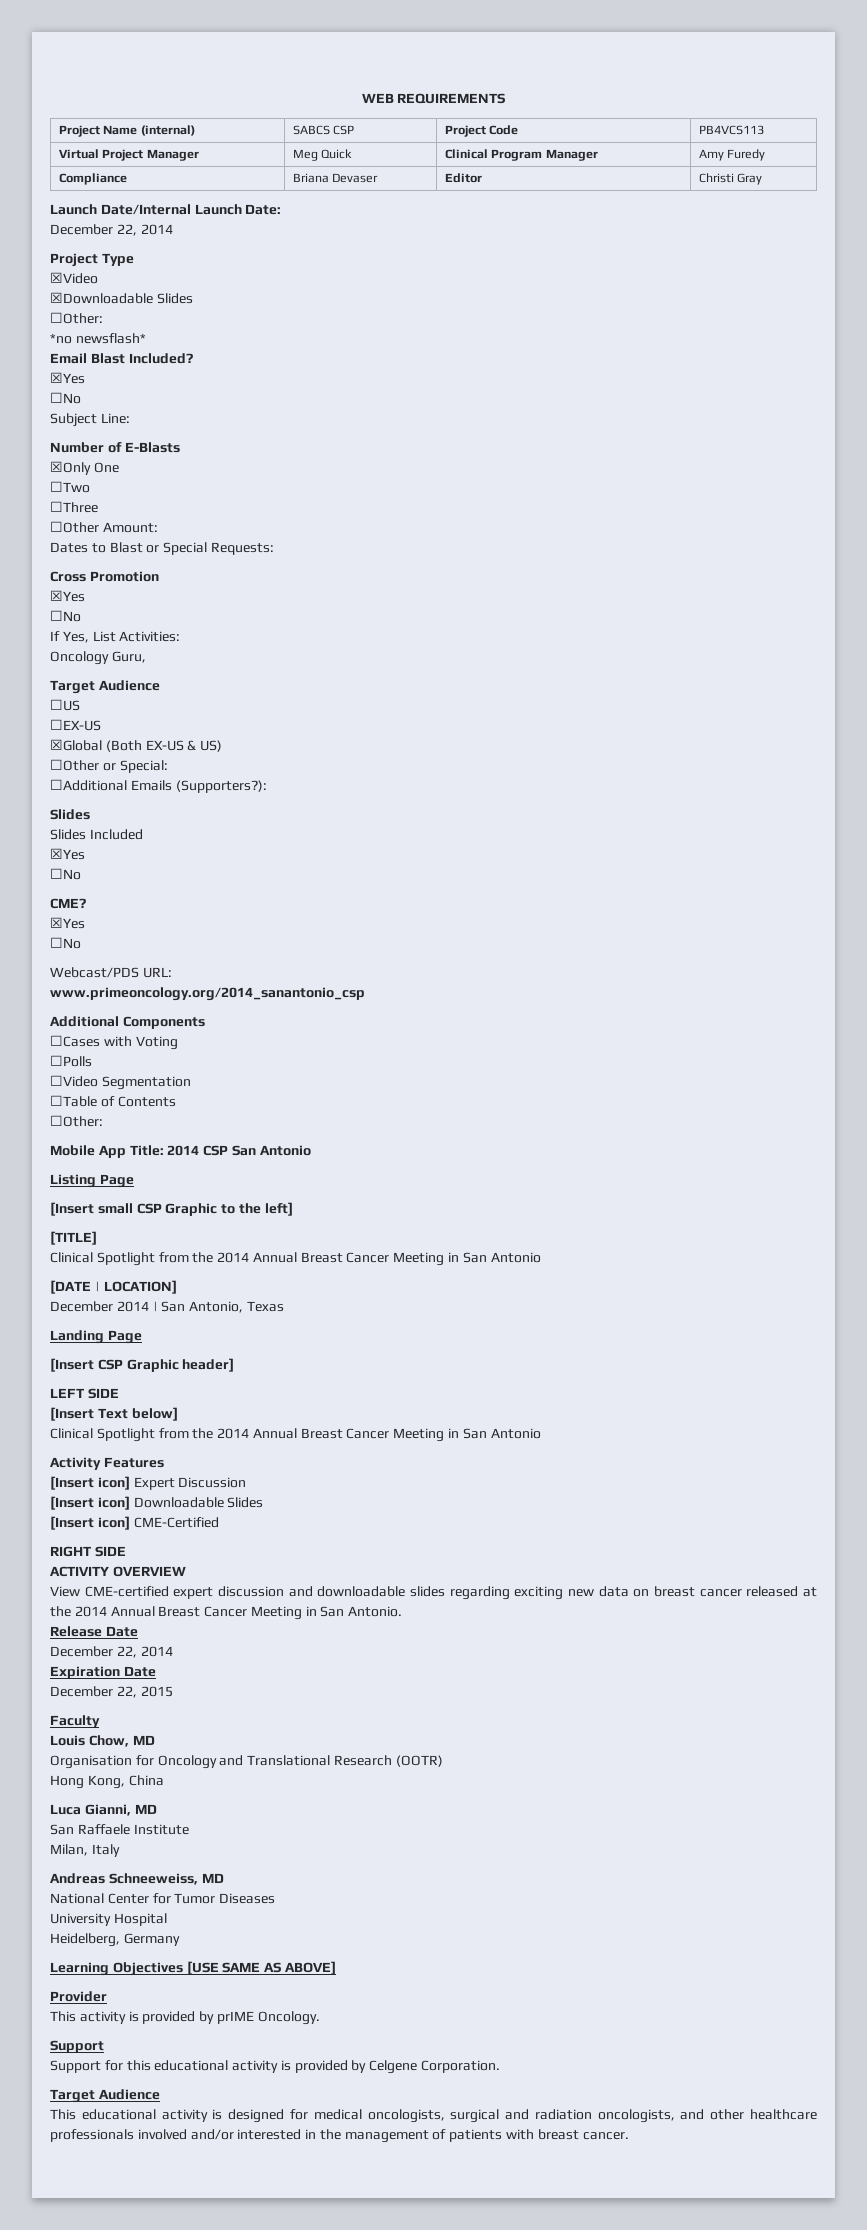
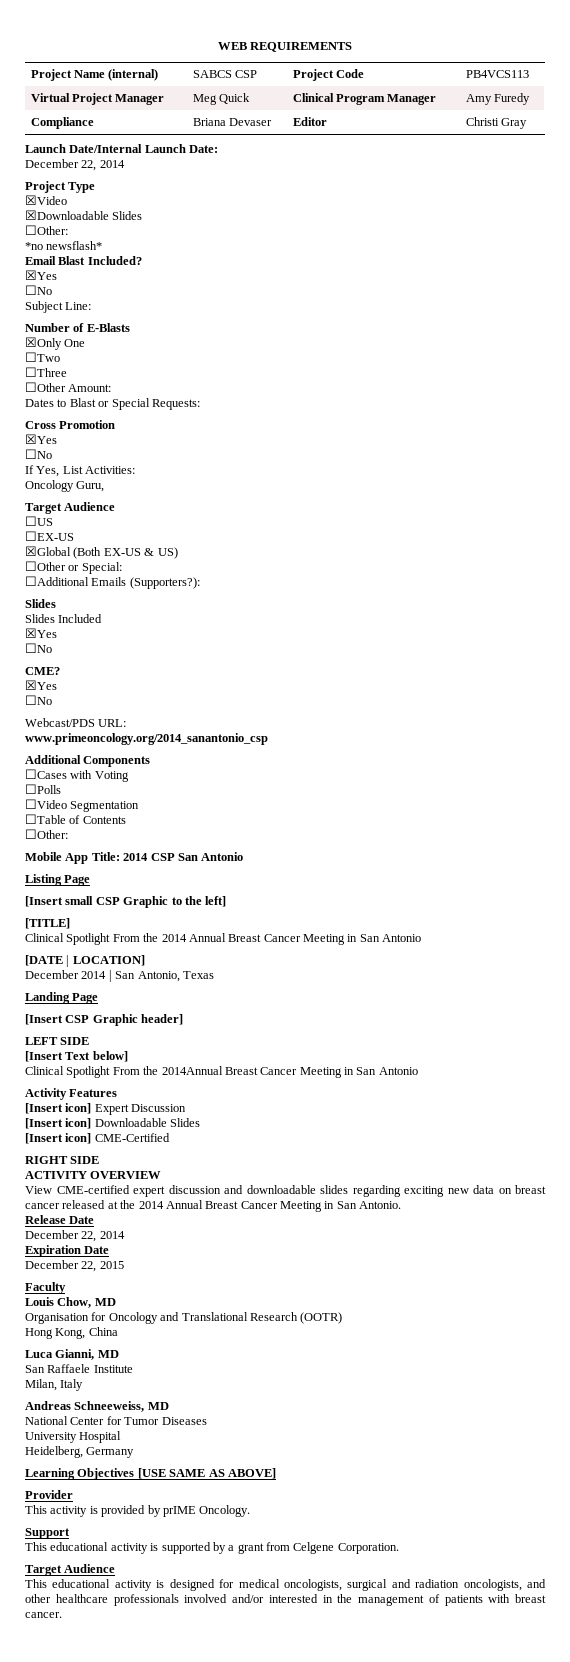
  [TITLE]
- Clinical Spotlight from the 2014 Annual Breast Cancer Meeting in San Antonio
+ Clinical Spotlight From the 2014 Annual Breast Cancer Meeting in San Antonio
  [Insert Text below]
- Clinical Spotlight from the 2014 Annual Breast Cancer Meeting in San Antonio
+ Clinical Spotlight From the 2014Annual Breast Cancer Meeting in San Antonio
- Support for this educational activity is provided by Celgene Corporation.
+ This educational activity is supported by a grant from Celgene Corporation.

